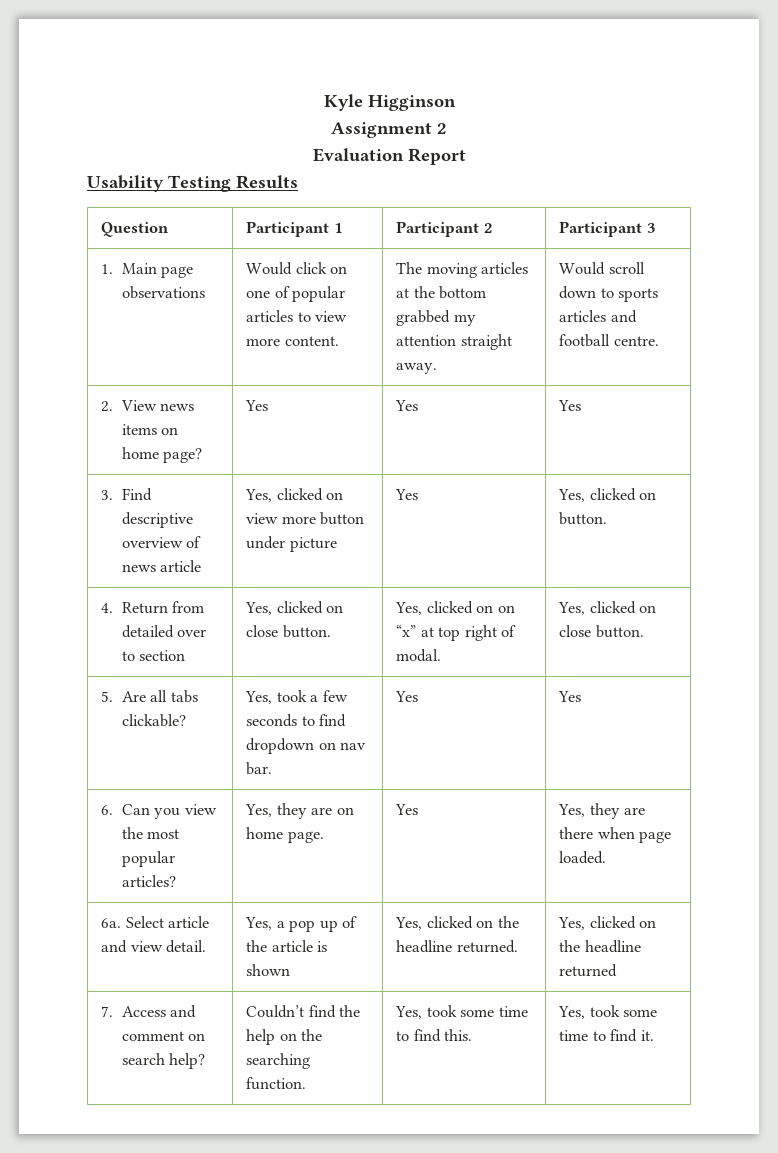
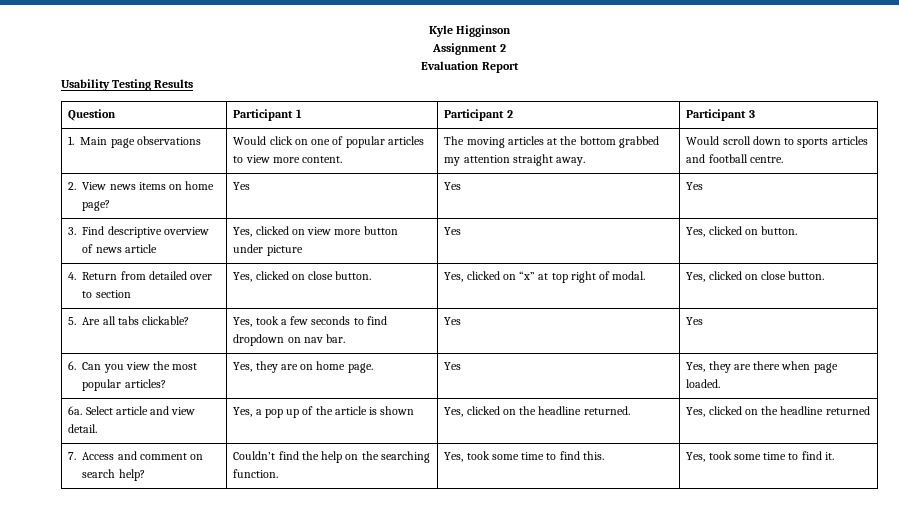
- 4. Return from detailed over to section | Yes, clicked on close button. | Yes, clicked on on “x” at top right of modal. | Yes, clicked on close button.
+ 4. Return from detailed over to section | Yes, clicked on close button. | Yes, clicked on “x” at top right of modal. | Yes, clicked on close button.

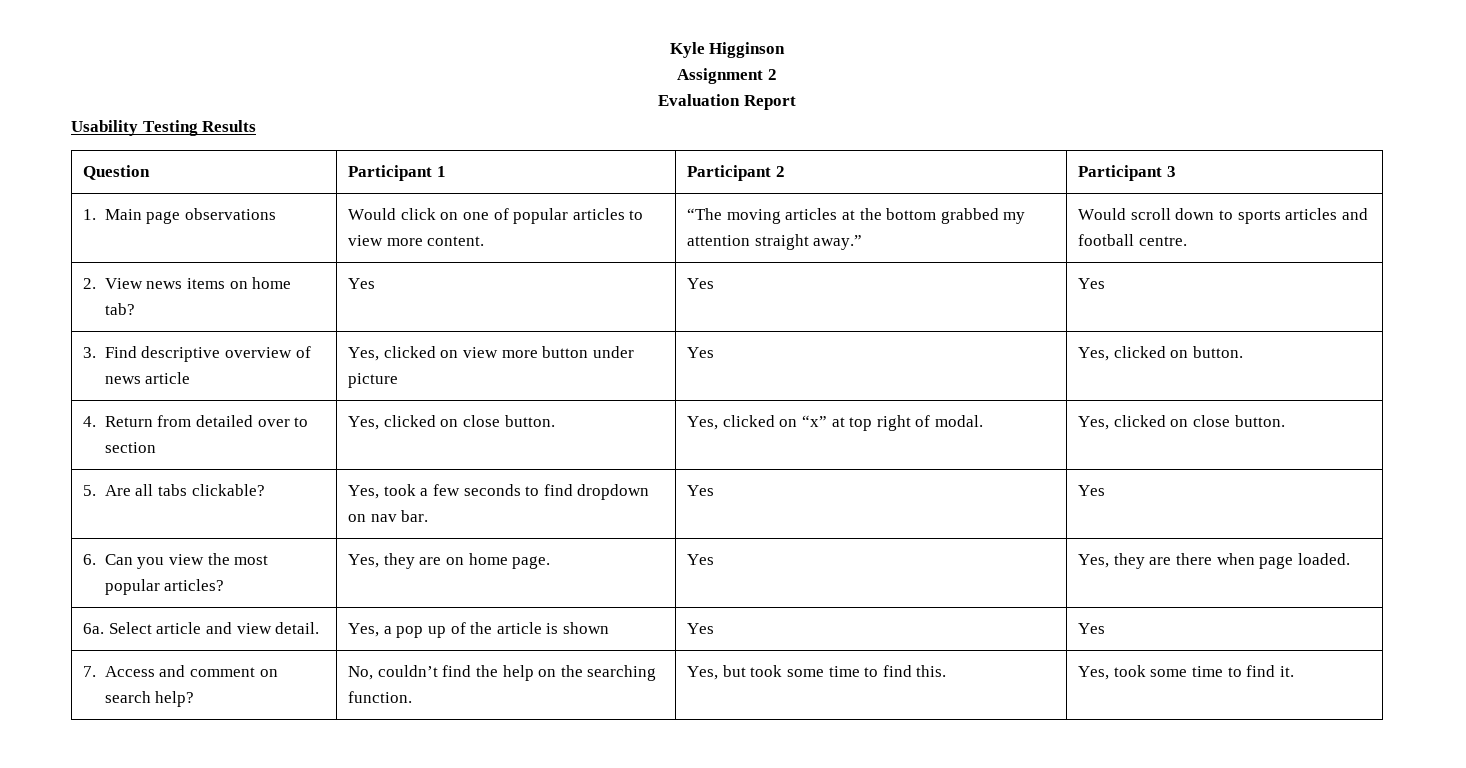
- 1. Main page observations | Would click on one of popular articles to view more content. | The moving articles at the bottom grabbed my attention straight away. | Would scroll down to sports articles and football centre.
+ 1. Main page observations | Would click on one of popular articles to view more content. | “The moving articles at the bottom grabbed my attention straight away.” | Would scroll down to sports articles and football centre.
- 2. View news items on home page? | Yes | Yes | Yes
+ 2. View news items on home tab? | Yes | Yes | Yes
- 6a. Select article and view detail. | Yes, a pop up of the article is shown | Yes, clicked on the headline returned. | Yes, clicked on the headline returned
+ 6a. Select article and view detail. | Yes, a pop up of the article is shown | Yes | Yes
- 7. Access and comment on search help? | Couldn’t find the help on the searching function. | Yes, took some time to find this. | Yes, took some time to find it.
+ 7. Access and comment on search help? | No, couldn’t find the help on the searching function. | Yes, but took some time to find this. | Yes, took some time to find it.

